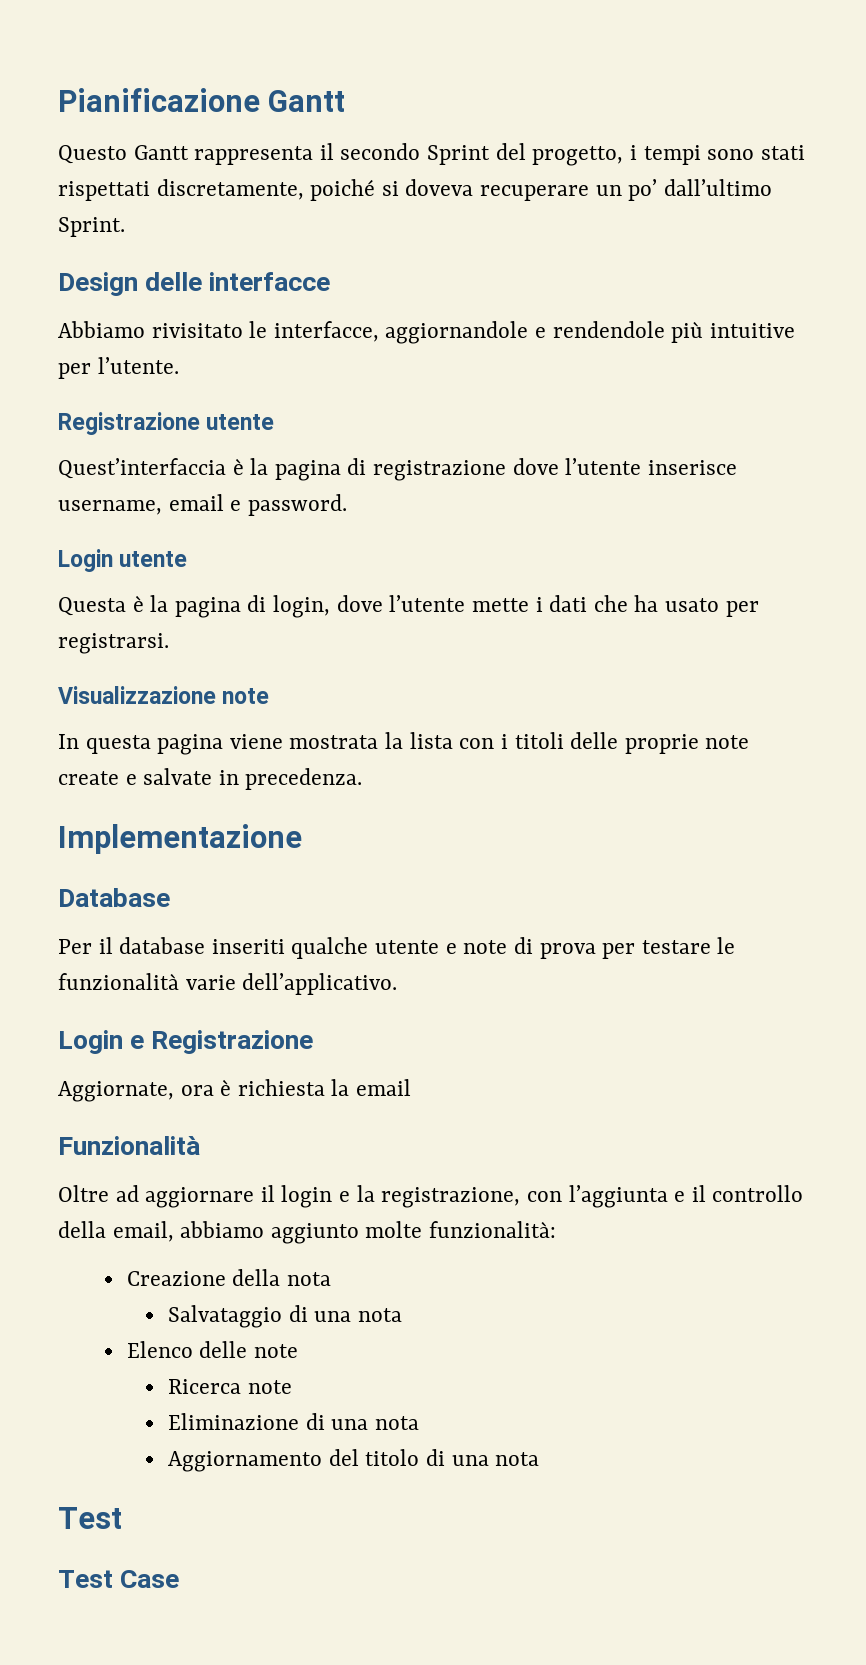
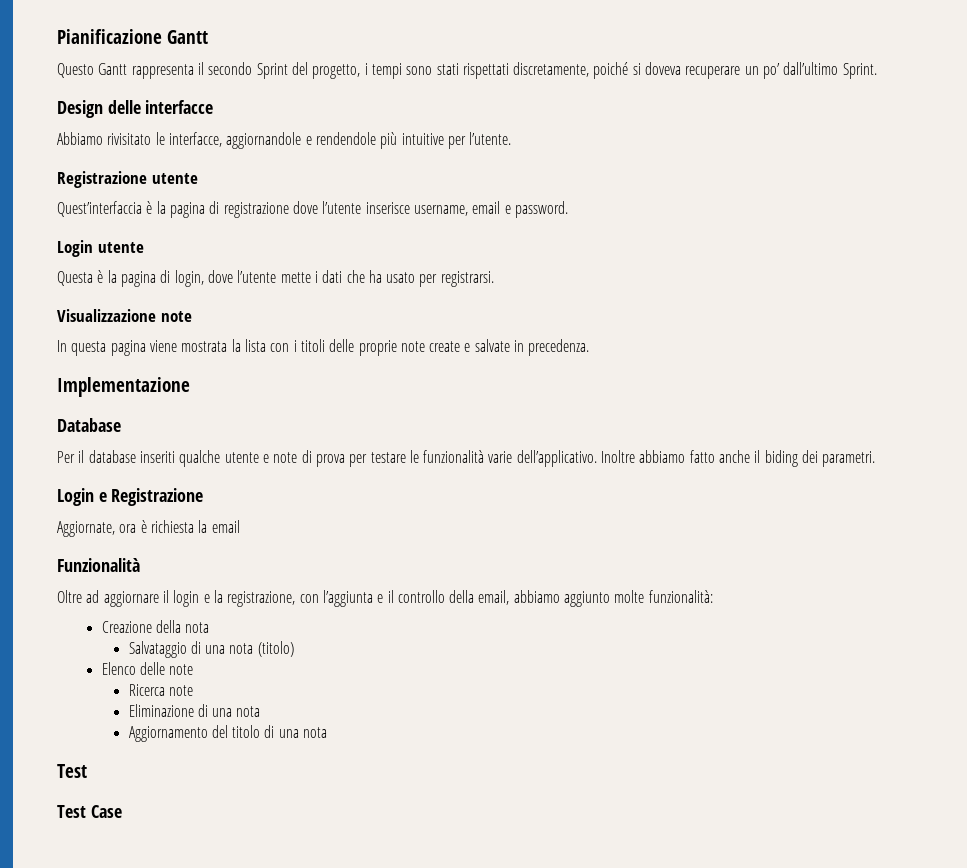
+ Inoltre abbiamo fatto anche il biding dei parametri.
- Salvataggio di una nota
+ Salvataggio di una nota (titolo)

